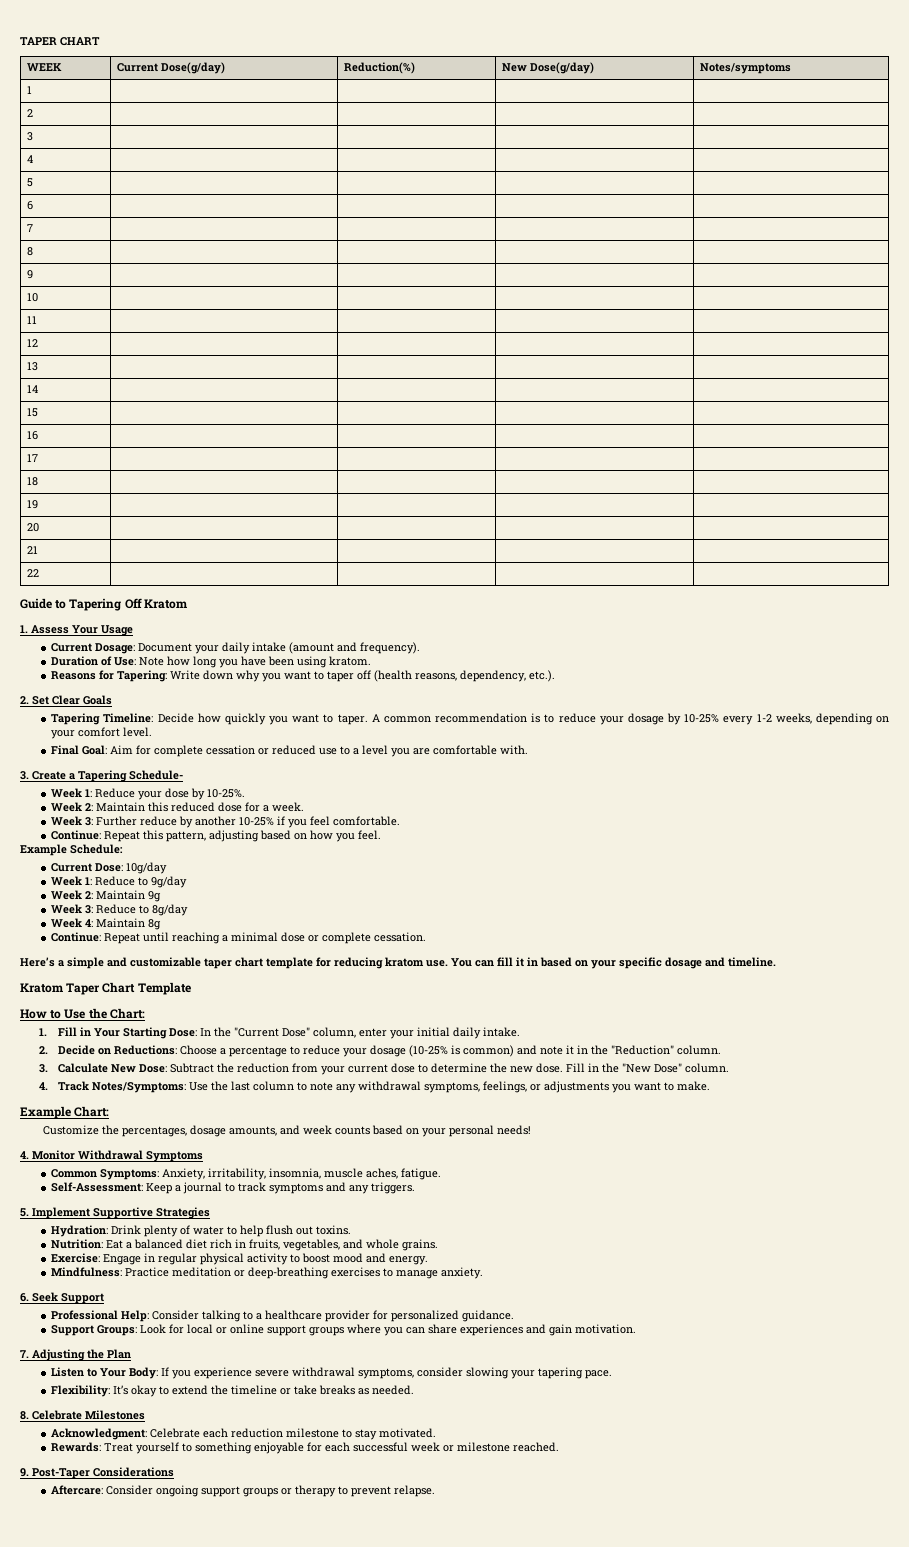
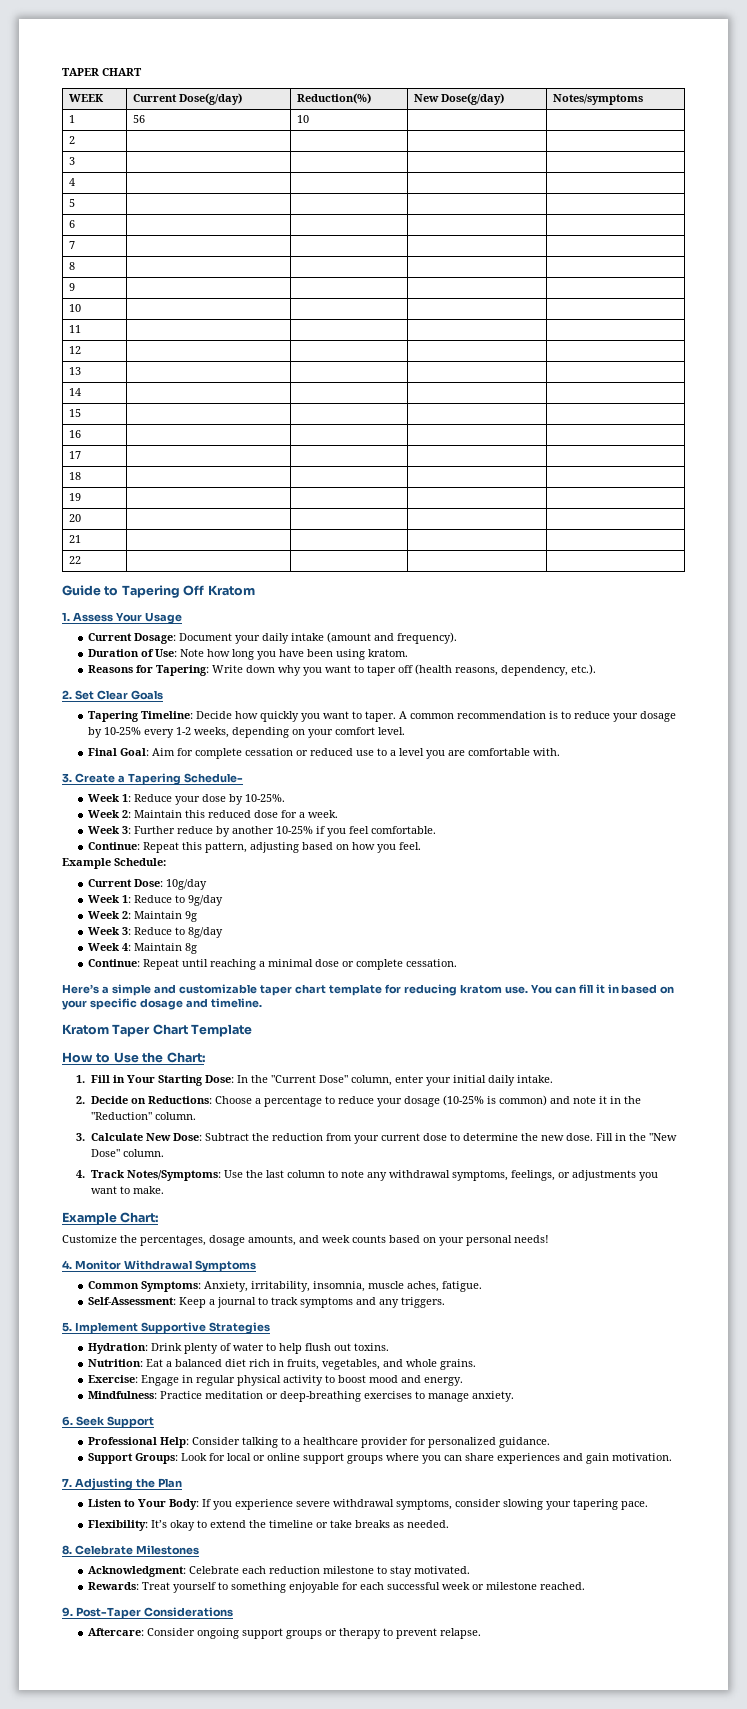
- 1 | | | |
+ 1 | 56 | 10 | |

